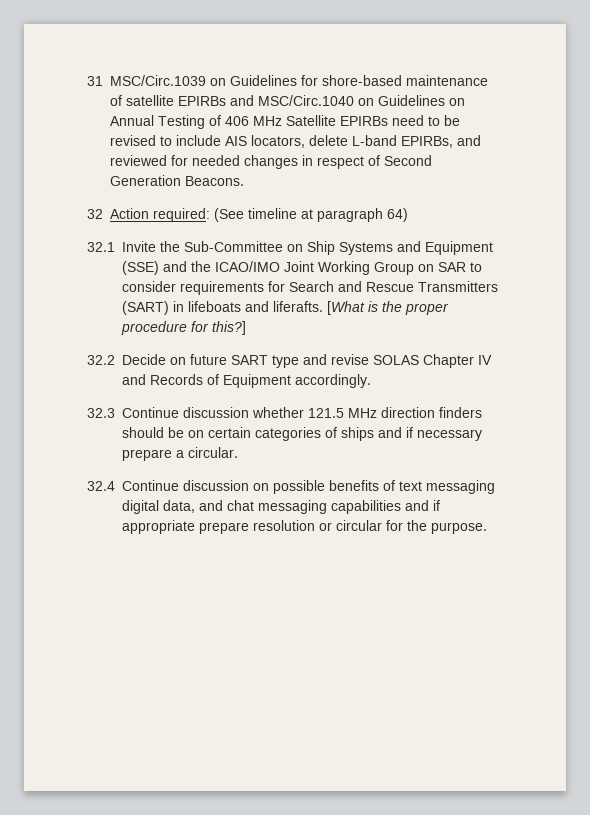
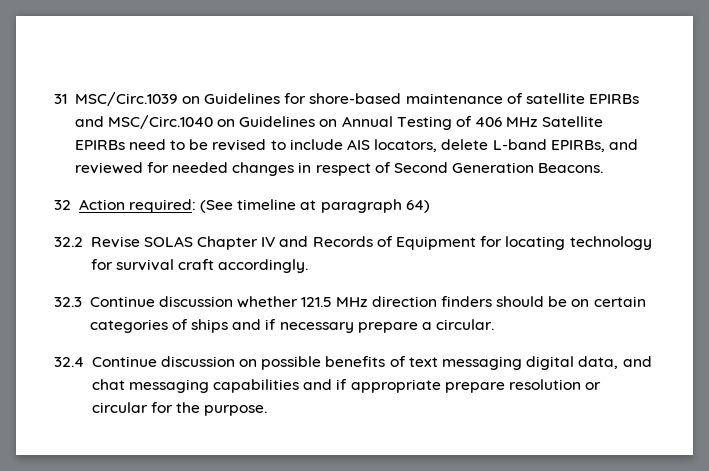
- 32.1 Invite the Sub-Committee on Ship Systems and Equipment (SSE) and the ICAO/IMO Joint Working Group on SAR to consider requirements for Search and Rescue Transmitters (SART) in lifeboats and liferafts. [What is the proper procedure for this?]
- 32.2 Decide on future SART type and revise SOLAS Chapter IV and Records of Equipment accordingly.
+ 32.2 Revise SOLAS Chapter IV and Records of Equipment for locating technology for survival craft accordingly.

